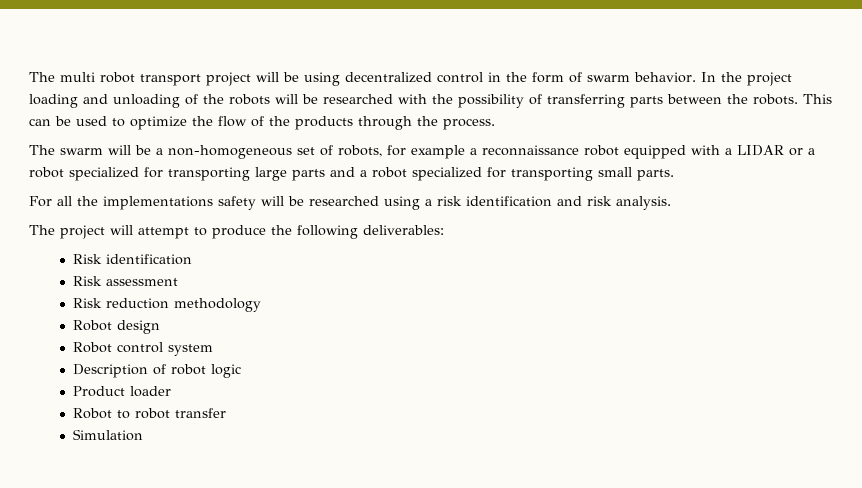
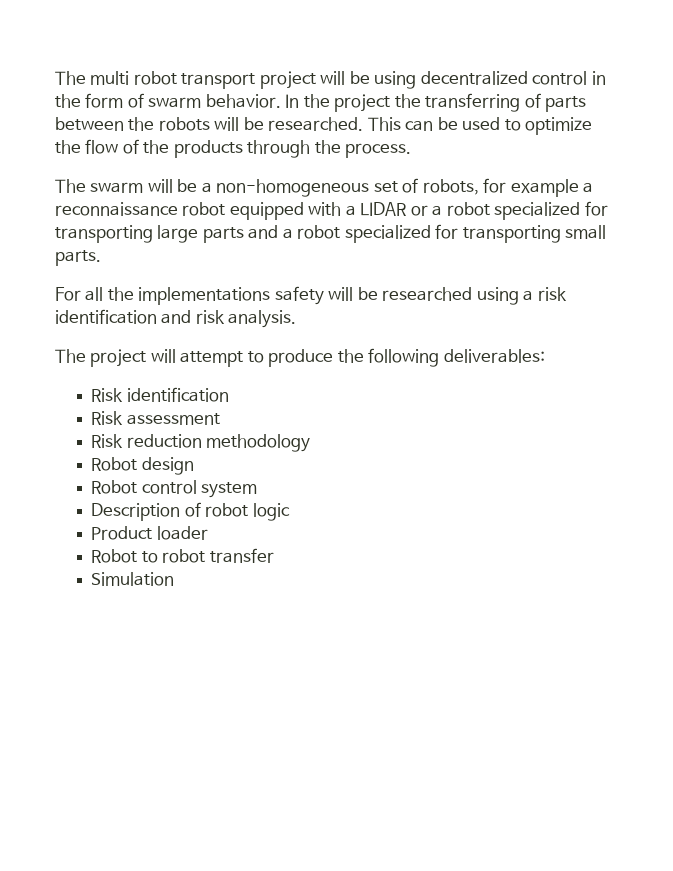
- In the project loading and unloading of the robots will be researched with the possibility of transferring parts between the robots.
+ In the project the transferring of parts between the robots will be researched.

